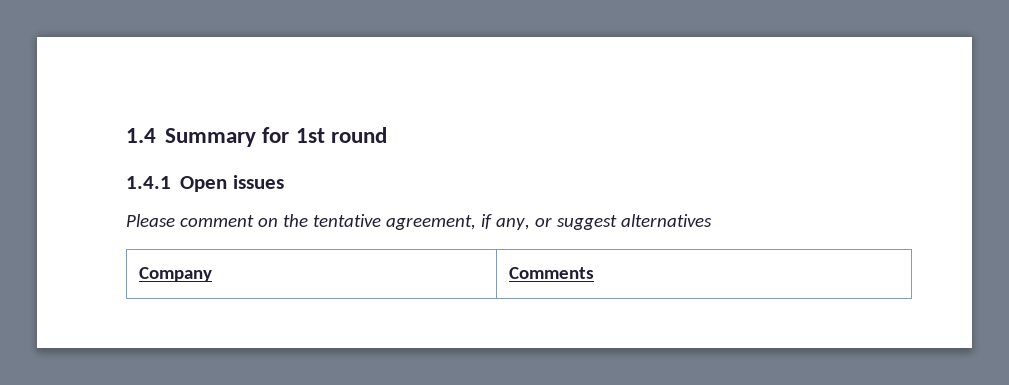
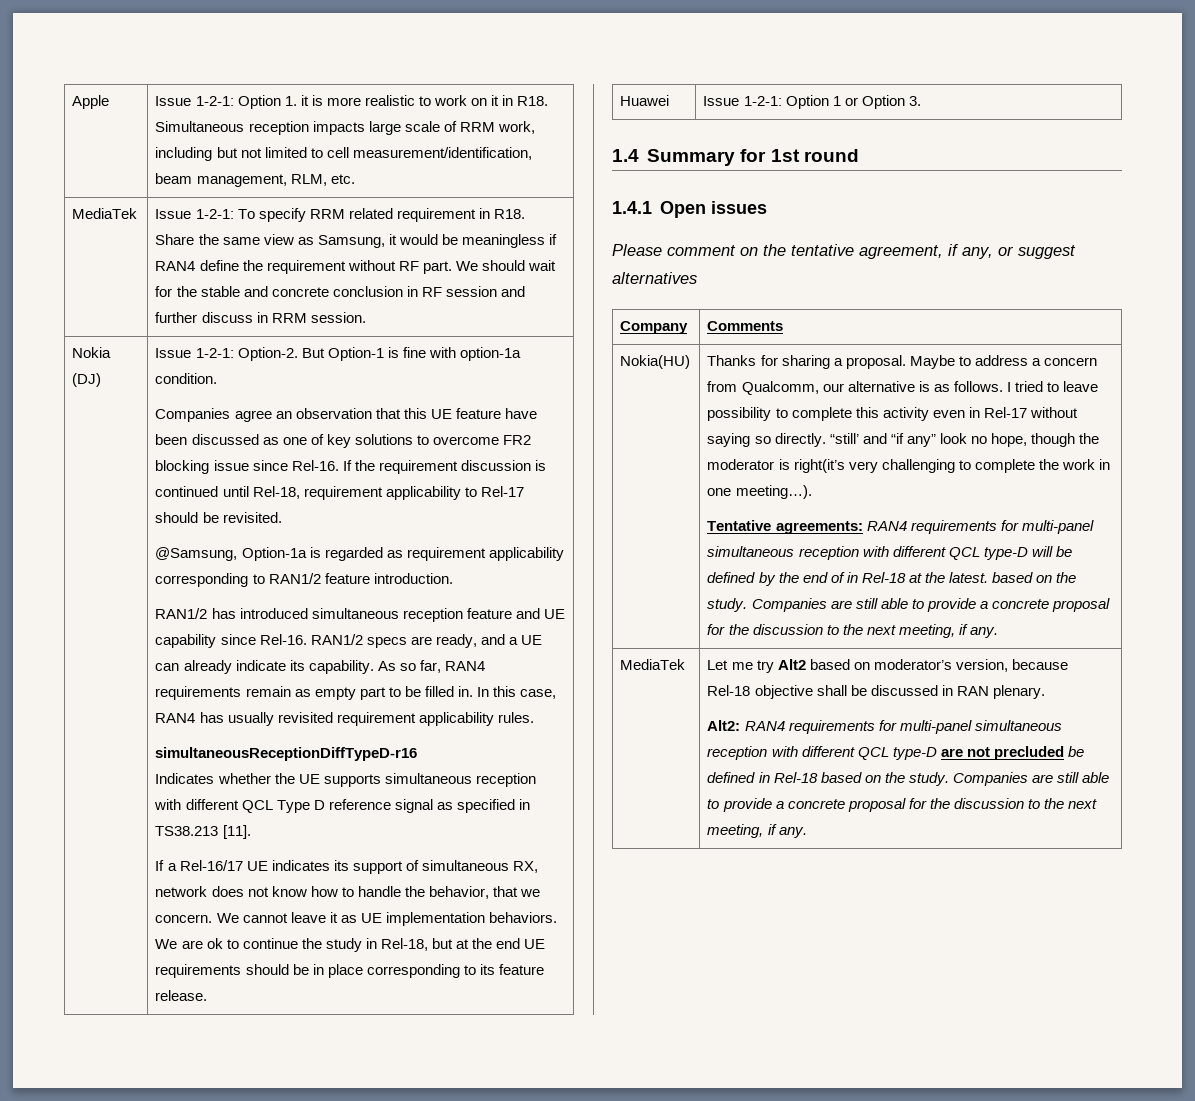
+ Apple | Issue 1-2-1: Option 1. it is more realistic to work on it in R18. Simultaneous reception impacts large scale of RRM work, including but not limited to cell measurement/identification, beam management, RLM, etc.
+ MediaTek | Issue 1-2-1: To specify RRM related requirement in R18. Share the same view as Samsung, it would be meaningless if RAN4 define the requirement without RF part. We should wait for the stable and concrete conclusion in RF session and further discuss in RRM session.
+ Nokia (DJ) | Issue 1-2-1: Option-2. But Option-1 is fine with option-1a condition.
+ Companies agree an observation that this UE feature have been discussed as one of key solutions to overcome FR2 blocking issue since Rel-16. If the requirement discussion is continued until Rel-18, requirement applicability to Rel-17 should be revisited.
+ @Samsung, Option-1a is regarded as requirement applicability corresponding to RAN1/2 feature introduction.
+ RAN1/2 has introduced simultaneous reception feature and UE capability since Rel-16. RAN1/2 specs are ready, and a UE can already indicate its capability. As so far, RAN4 requirements remain as empty part to be filled in. In this case, RAN4 has usually revisited requirement applicability rules.
+ simultaneousReceptionDiffTypeD-r16
+ Indicates whether the UE supports simultaneous reception with different QCL Type D reference signal as specified in TS38.213 [11].
+ If a Rel-16/17 UE indicates its support of simultaneous RX, network does not know how to handle the behavior, that we concern. We cannot leave it as UE implementation behaviors. We are ok to continue the study in Rel-18, but at the end UE requirements should be in place corresponding to its feature release.
+ Huawei | Issue 1-2-1: Option 1 or Option 3.
+ Nokia(HU) | Thanks for sharing a proposal. Maybe to address a concern from Qualcomm, our alternative is as follows. I tried to leave possibility to complete this activity even in Rel-17 without saying so directly. “still’ and “if any” look no hope, though the moderator is right(it’s very challenging to complete the work in one meeting…).
+ Tentative agreements: RAN4 requirements for multi-panel simultaneous reception with different QCL type-D will be defined by the end of in Rel-18 at the latest. based on the study. Companies are still able to provide a concrete proposal for the discussion to the next meeting, if any.
+ MediaTek | Let me try Alt2 based on moderator’s version, because Rel-18 objective shall be discussed in RAN plenary.
+ Alt2: RAN4 requirements for multi-panel simultaneous reception with different QCL type-D are not precluded be defined in Rel-18 based on the study. Companies are still able to provide a concrete proposal for the discussion to the next meeting, if any.

